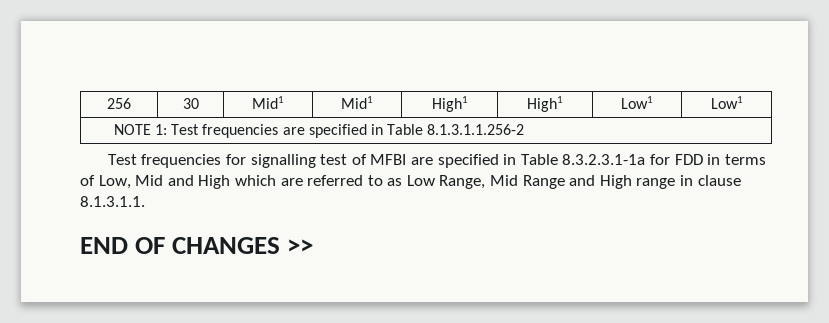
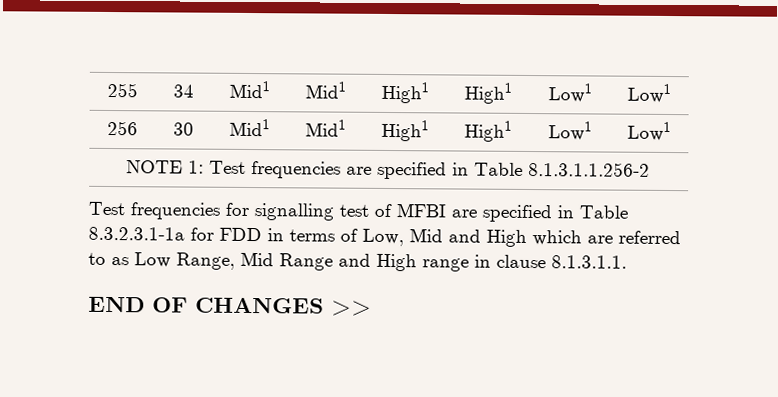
+ 255 | 34 | Mid1 | Mid1 | High1 | High1 | Low1 | Low1

